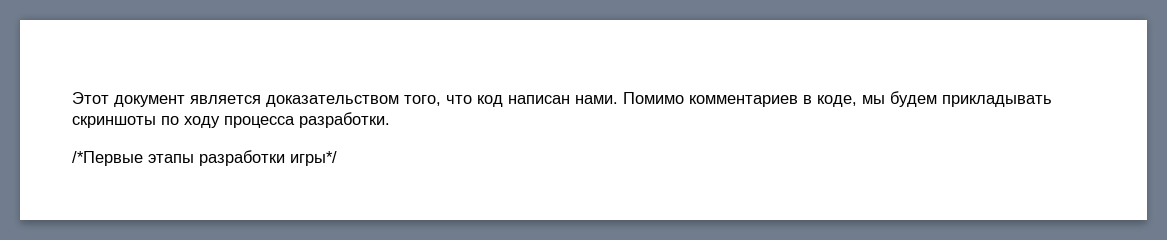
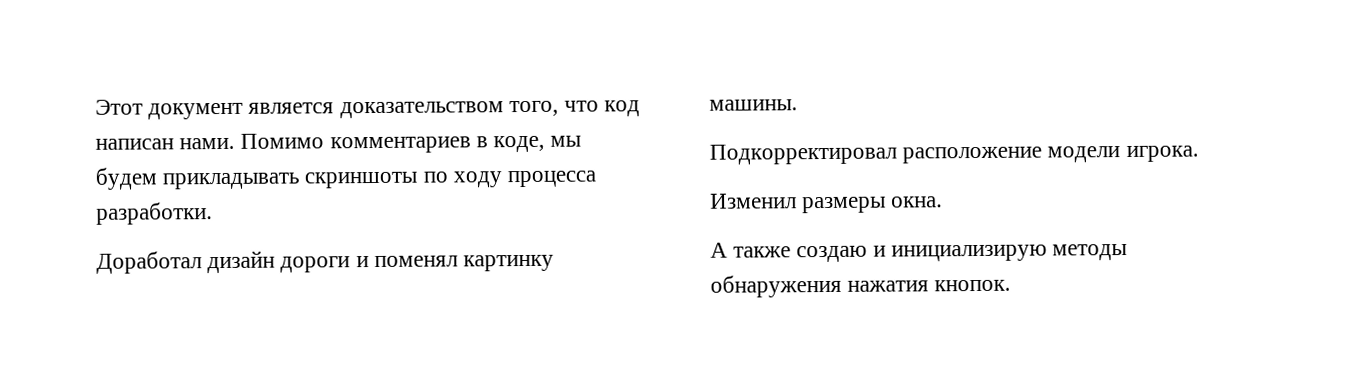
- /*Первые этапы разработки игры*/
+ Доработал дизайн дороги и поменял картинку машины.
+ Подкорректировал расположение модели игрока.
+ Изменил размеры окна.
+ А также создаю и инициализирую методы обнаружения нажатия кнопок.

